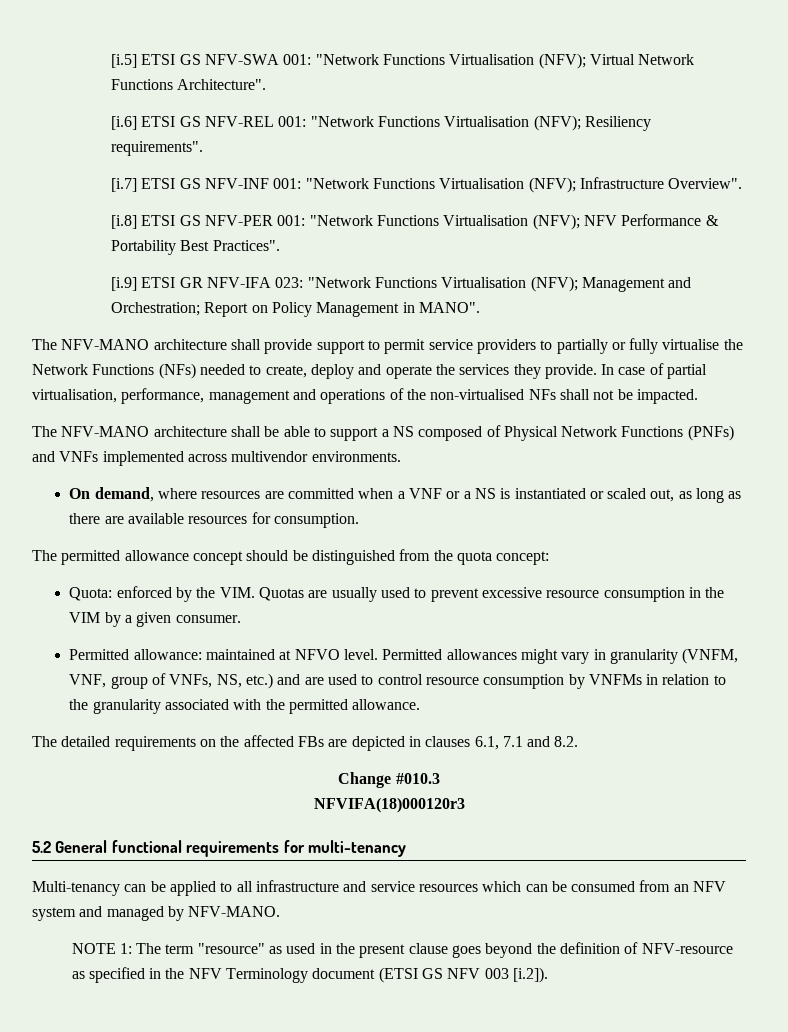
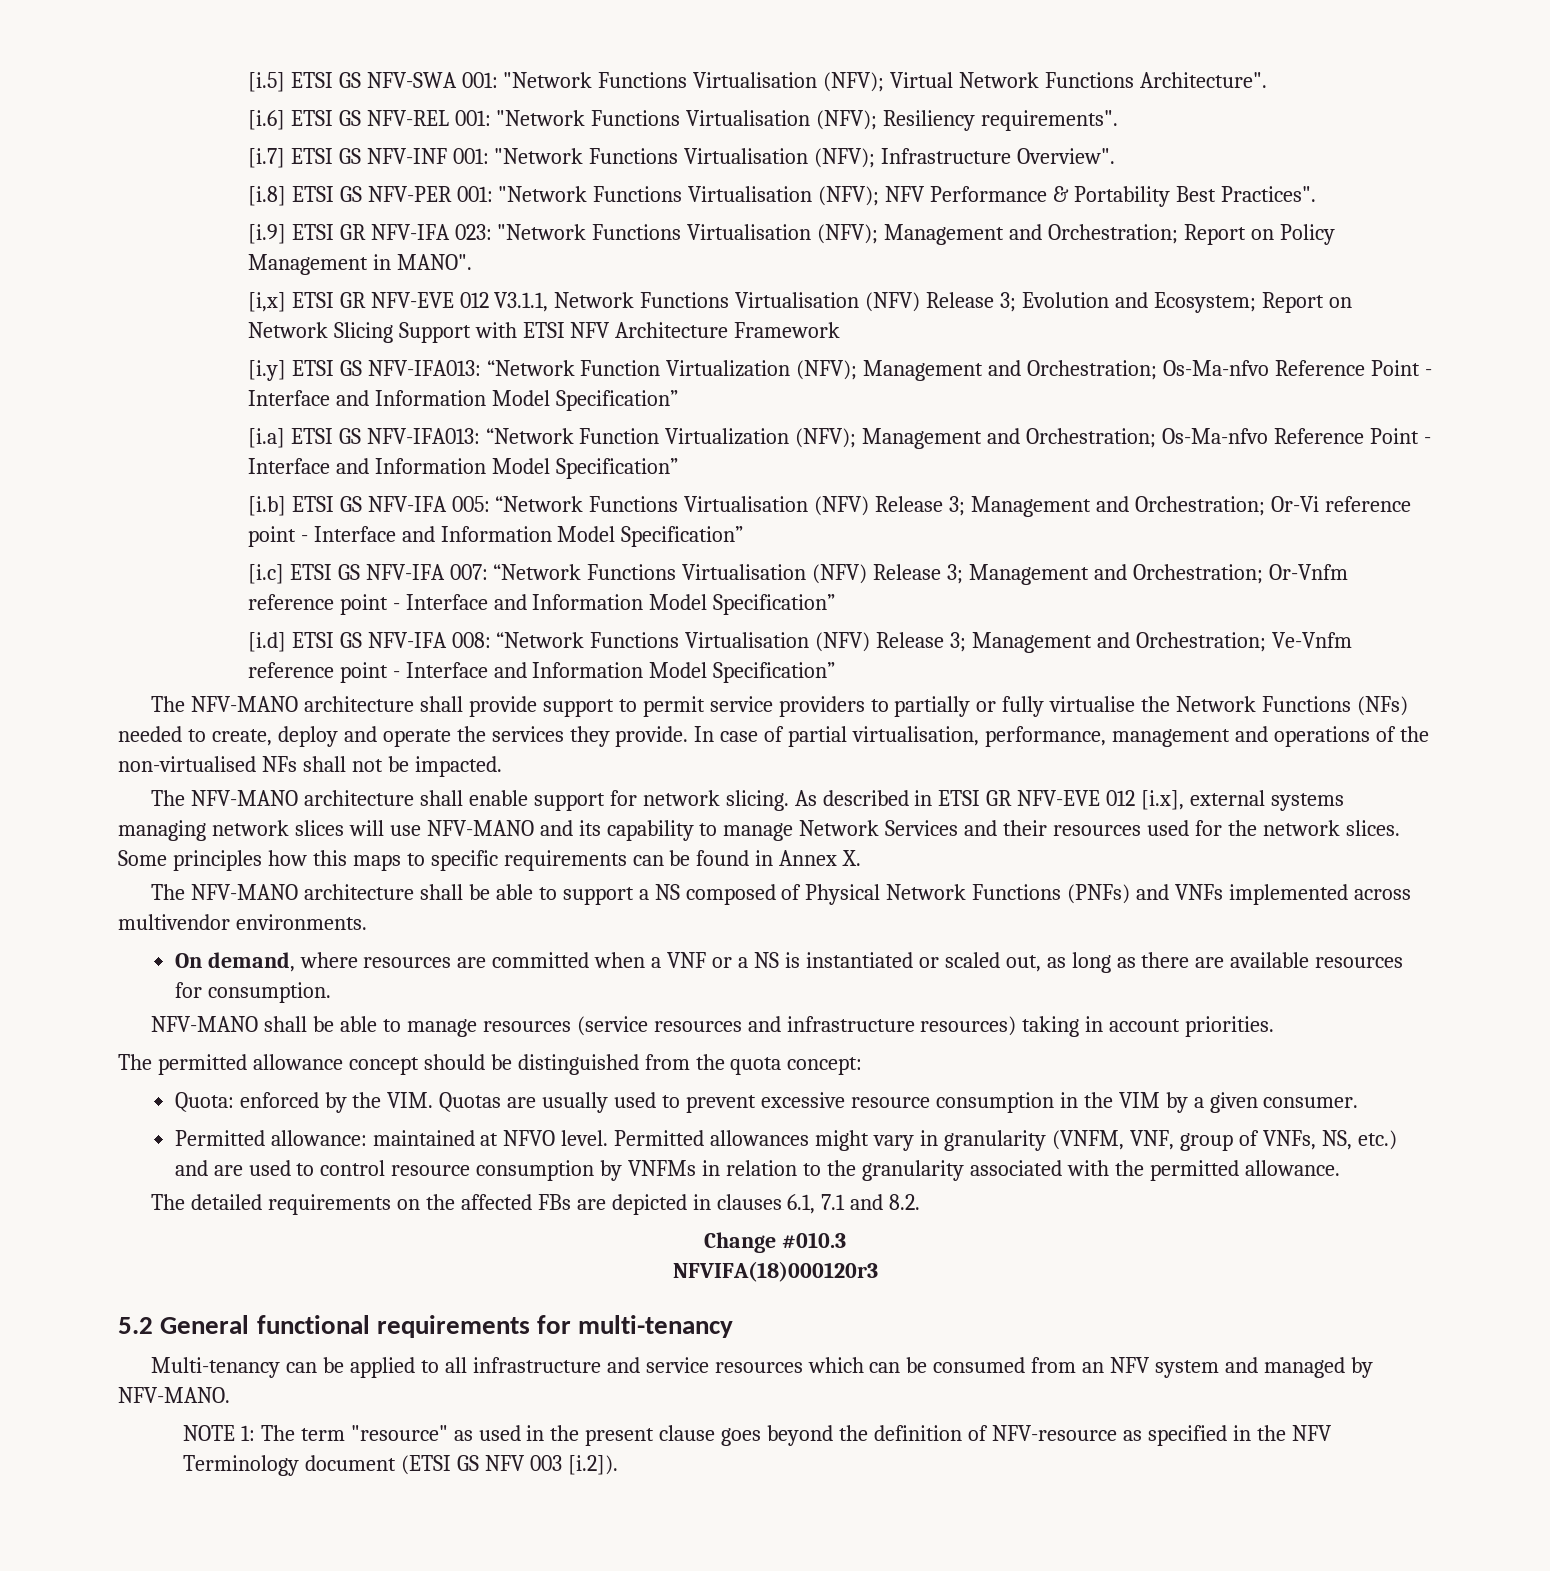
+ [i,x] ETSI GR NFV-EVE 012 V3.1.1, Network Functions Virtualisation (NFV) Release 3; Evolution and Ecosystem; Report on Network Slicing Support with ETSI NFV Architecture Framework
+ [i.y] ETSI GS NFV-IFA013: “Network Function Virtualization (NFV); Management and Orchestration; Os-Ma-nfvo Reference Point - Interface and Information Model Specification”
+ [i.a] ETSI GS NFV-IFA013: “Network Function Virtualization (NFV); Management and Orchestration; Os-Ma-nfvo Reference Point - Interface and Information Model Specification”
+ [i.b] ETSI GS NFV-IFA 005: “Network Functions Virtualisation (NFV) Release 3; Management and Orchestration; Or-Vi reference point - Interface and Information Model Specification”
+ [i.c] ETSI GS NFV-IFA 007: “Network Functions Virtualisation (NFV) Release 3; Management and Orchestration; Or-Vnfm reference point - Interface and Information Model Specification”
+ [i.d] ETSI GS NFV-IFA 008: “Network Functions Virtualisation (NFV) Release 3; Management and Orchestration; Ve-Vnfm reference point - Interface and Information Model Specification”
+ The NFV-MANO architecture shall enable support for network slicing. As described in ETSI GR NFV-EVE 012 [i.x], external systems managing network slices will use NFV-MANO and its capability to manage Network Services and their resources used for the network slices. Some principles how this maps to specific requirements can be found in Annex X.
+ NFV-MANO shall be able to manage resources (service resources and infrastructure resources) taking in account priorities.

